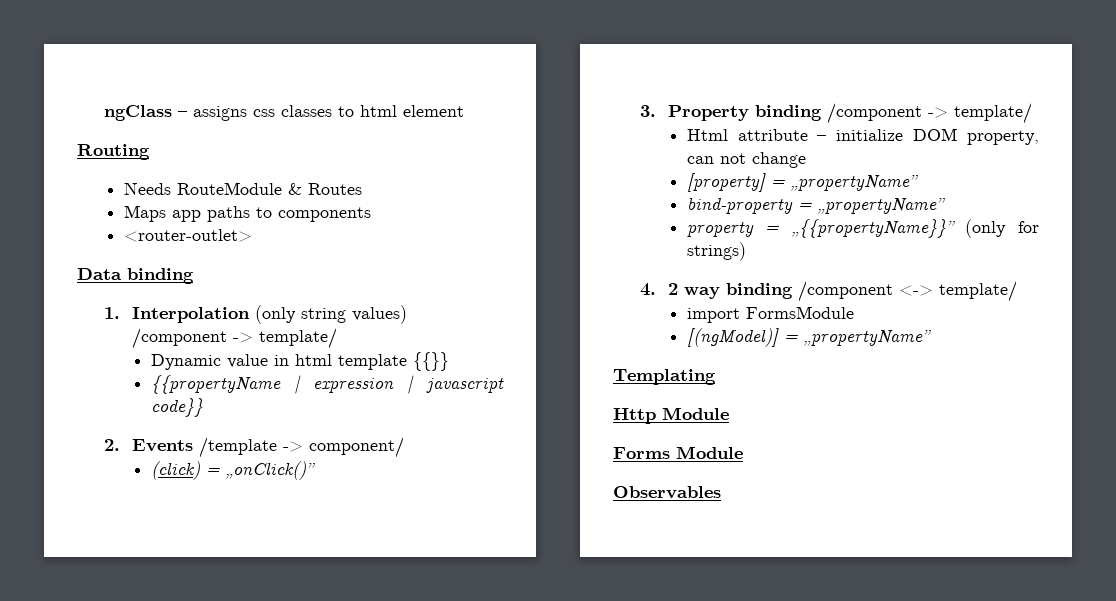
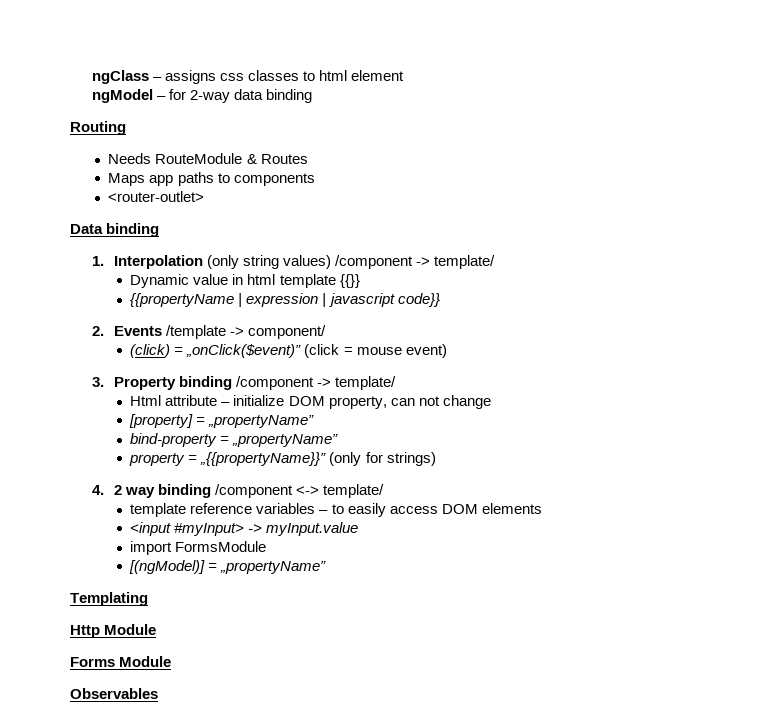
+ ngModel – for 2-way data binding
- (click) = „onClick()”
+ (click) = „onClick($event)” (click = mouse event)
+ template reference variables – to easily access DOM elements
+ <input #myInput> -> myInput.value

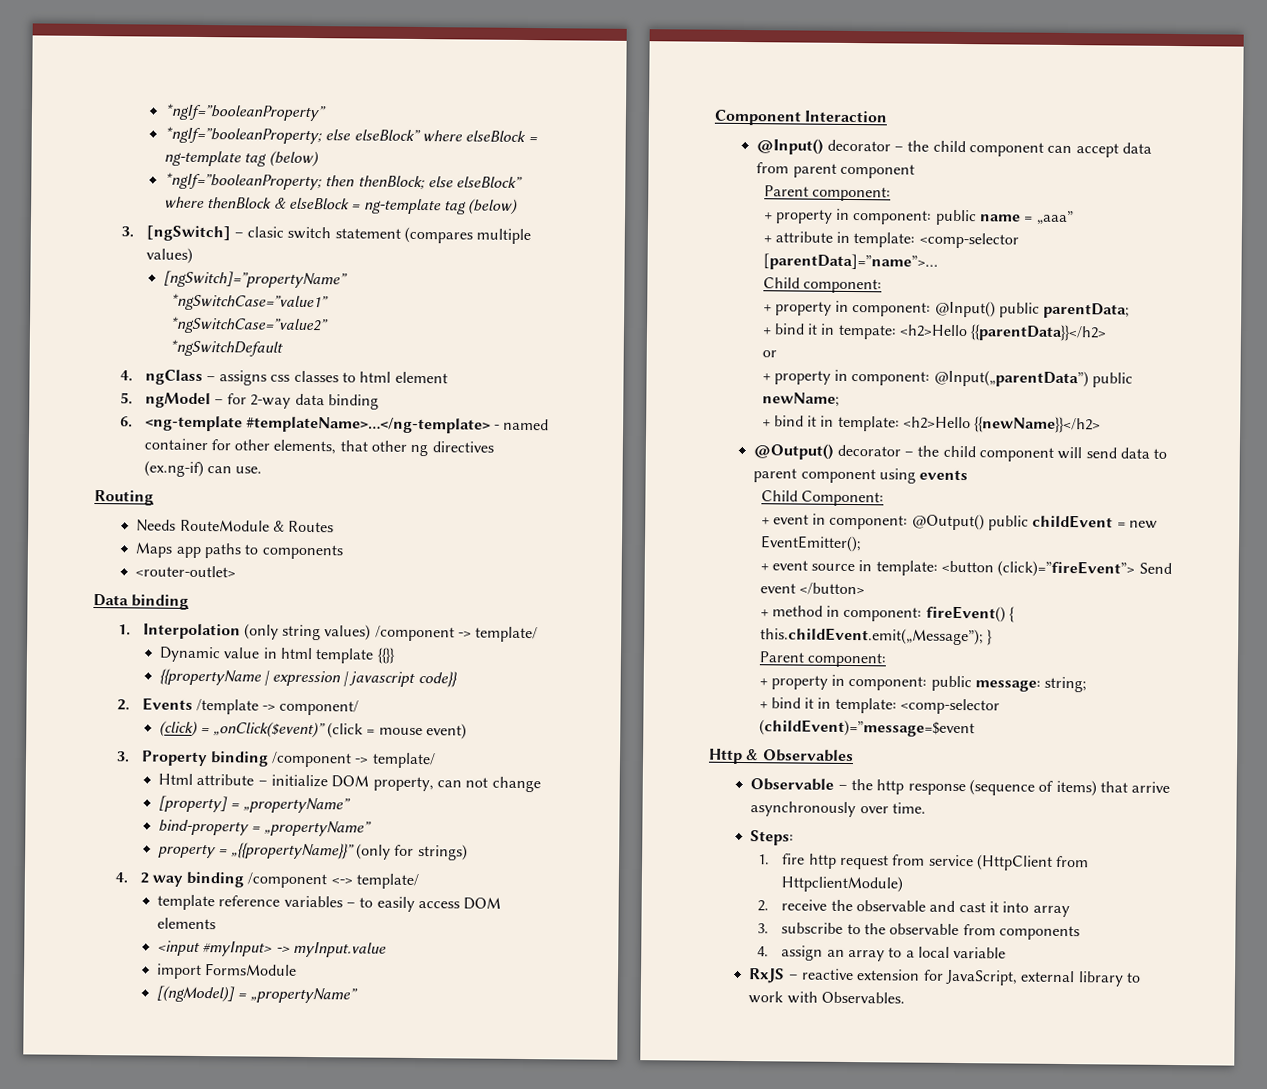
- ngClass – assigns css classes to html element
+ *ngIf=”booleanProperty”
+ *ngIf=”booleanProperty; else elseBlock” where elseBlock = ng-template tag (below)
+ *ngIf=”booleanProperty; then thenBlock; else elseBlock” where thenBlock & elseBlock = ng-template tag (below)
+ 3. [ngSwitch] – clasic switch statement (compares multiple values)
+ [ngSwitch]=”propertyName”
+ *ngSwitchCase=”value1”
+ *ngSwitchCase=”value2”
+ *ngSwitchDefault
+ 4. ngClass – assigns css classes to html element
- ngModel – for 2-way data binding
+ 5. ngModel – for 2-way data binding
+ 6. <ng-template #templateName>…</ng-template> - named container for other elements, that other ng directives (ex.ng-if) can use.
- Templating
- Http Module
- Forms Module
- Observables
+ Component Interaction
+ @Input() decorator – the child component can accept data from parent component
+ Parent component:
+ + property in component: public name = „aaa”
+ + attribute in template: <comp-selector [parentData]=”name”>…
+ Child component:
+ + property in component: @Input() public parentData;
+ + bind it in tempate: <h2>Hello {{parentData}}</h2>
+ or
+ + property in component: @Input(„parentData”) public newName;
+ + bind it in template: <h2>Hello {{newName}}</h2>
+ @Output() decorator – the child component will send data to parent component using events
+ Child Component:
+ + event in component: @Output() public childEvent = new EventEmitter();
+ + event source in template: <button (click)=”fireEvent”> Send event </button>
+ + method in component: fireEvent() { this.childEvent.emit(„Message”); }
+ Parent component:
+ + property in component: public message: string;
+ + bind it in template: <comp-selector (childEvent)=”message=$event
+ Http & Observables
+ Observable – the http response (sequence of items) that arrive asynchronously over time.
+ Steps:
+ 1. fire http request from service (HttpClient from HttpclientModule)
+ 2. receive the observable and cast it into array
+ 3. subscribe to the observable from components
+ 4. assign an array to a local variable
+ RxJS – reactive extension for JavaScript, external library to work with Observables.

